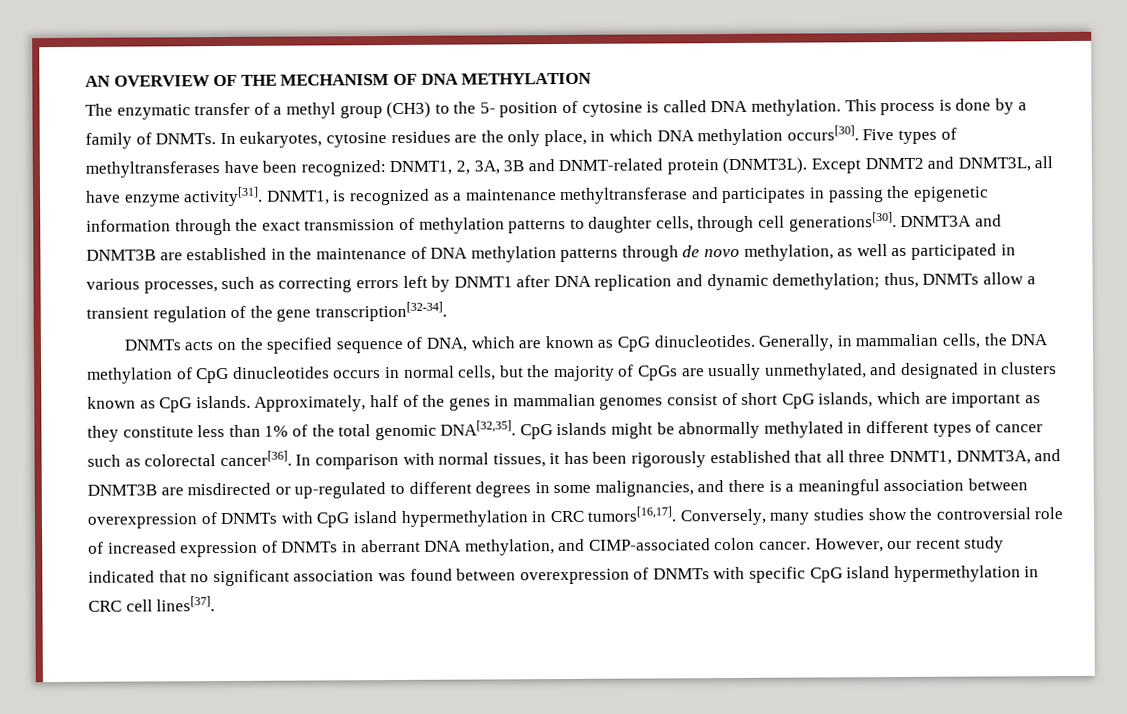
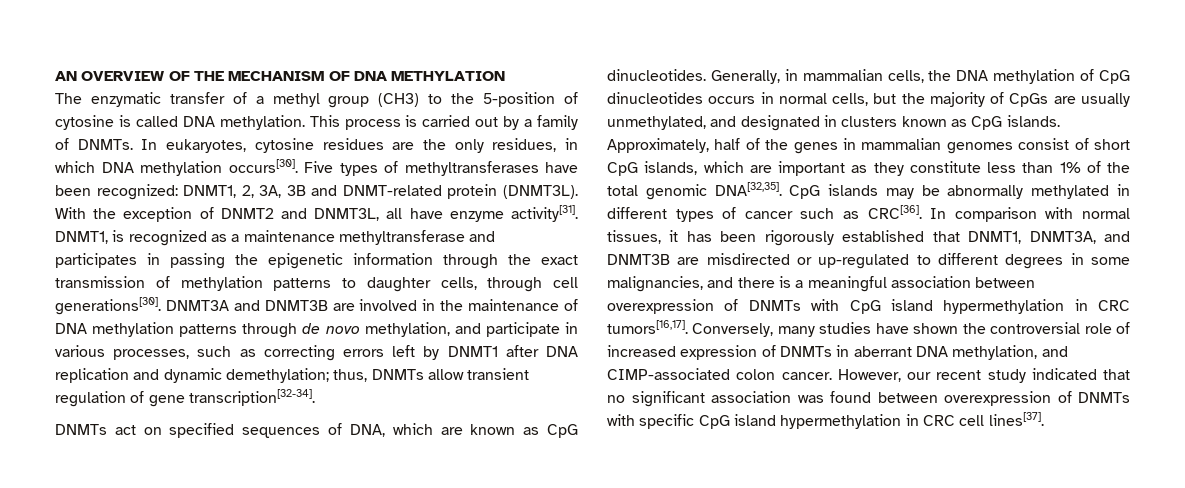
- The enzymatic transfer of a methyl group (CH3) to the 5- position of cytosine is called DNA methylation.
+ The enzymatic transfer of a methyl group (CH3) to the 5-position of cytosine is called DNA methylation.
- This process is done by a family of DNMTs.
+ This process is carried out by a family of DNMTs.
- In eukaryotes, cytosine residues are the only place, in which DNA methylation occurs[30].
+ In eukaryotes, cytosine residues are the only residues, in which DNA methylation occurs[30].
- Except DNMT2 and DNMT3L, all have enzyme activity[31].
+ With the exception of DNMT2 and DNMT3L, all have enzyme activity[31].
- DNMT3A and DNMT3B are established in the maintenance of DNA methylation patterns through de novo methylation, as well as participated in various processes, such as correcting errors left by DNMT1 after DNA replication and dynamic demethylation; thus, DNMTs allow a transient regulation of the gene transcription[32-34].
+ DNMT3A and DNMT3B are involved in the maintenance of DNA methylation patterns through de novo methylation, and participate in various processes, such as correcting errors left by DNMT1 after DNA replication and dynamic demethylation; thus, DNMTs allow transient regulation of gene transcription[32-34].
- DNMTs acts on the specified sequence of DNA, which are known as CpG dinucleotides.
+ DNMTs act on specified sequences of DNA, which are known as CpG dinucleotides.
- CpG islands might be abnormally methylated in different types of cancer such as colorectal cancer[36].
+ CpG islands may be abnormally methylated in different types of cancer such as CRC[36].
- In comparison with normal tissues, it has been rigorously established that all three DNMT1, DNMT3A, and DNMT3B are misdirected or up-regulated to different degrees in some malignancies, and there is a meaningful association between overexpression of DNMTs with CpG island hypermethylation in CRC tumors[16,17].
+ In comparison with normal tissues, it has been rigorously established that DNMT1, DNMT3A, and DNMT3B are misdirected or up-regulated to different degrees in some malignancies, and there is a meaningful association between overexpression of DNMTs with CpG island hypermethylation in CRC tumors[16,17].
- Conversely, many studies show the controversial role of increased expression of DNMTs in aberrant DNA methylation, and CIMP-associated colon cancer.
+ Conversely, many studies have shown the controversial role of increased expression of DNMTs in aberrant DNA methylation, and CIMP-associated colon cancer.

